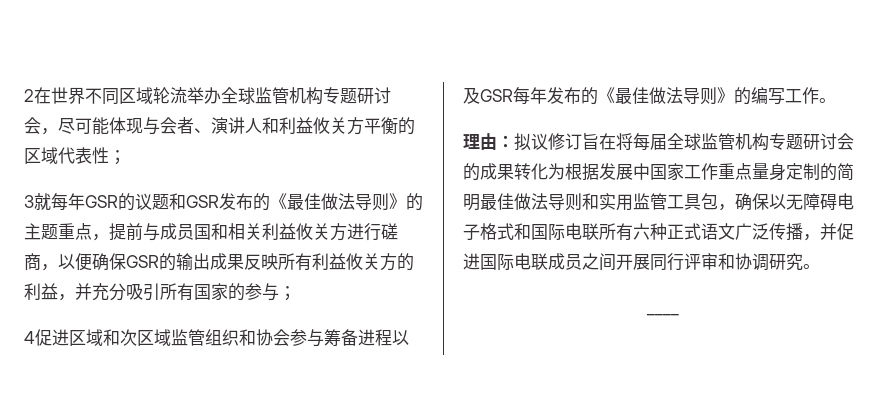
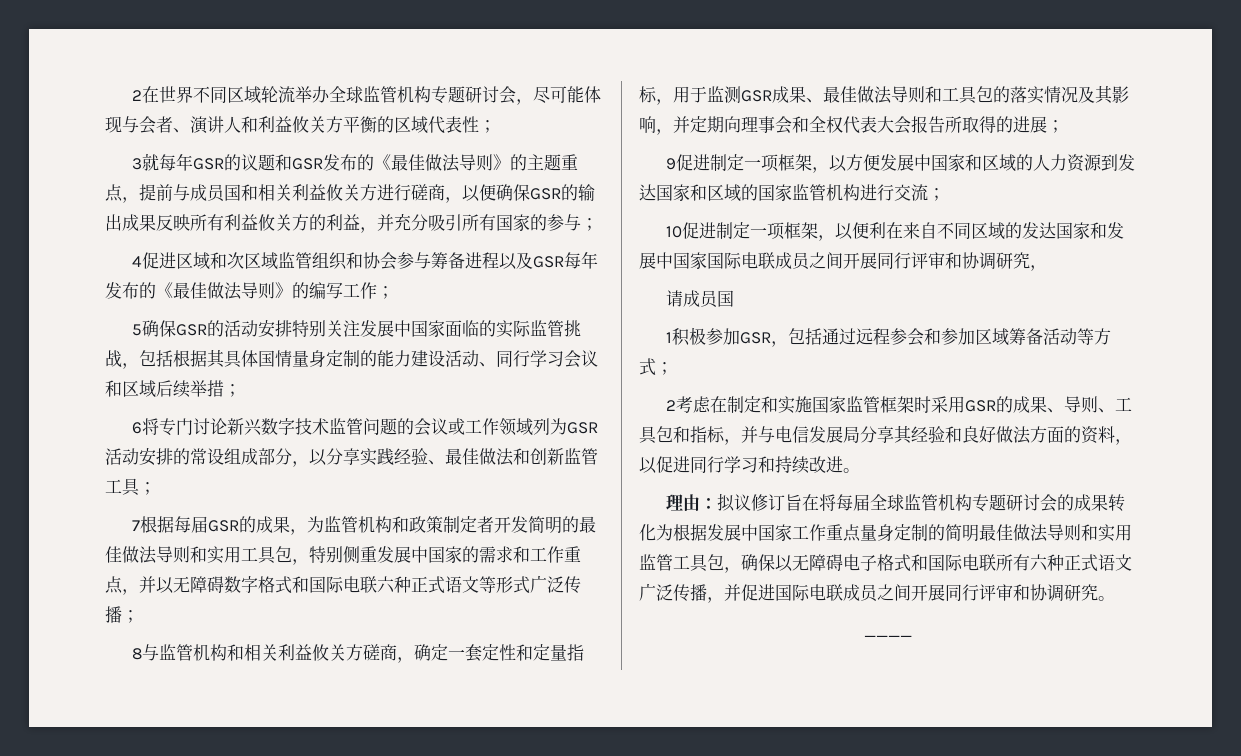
- 4促进区域和次区域监管组织和协会参与筹备进程以及GSR每年发布的《最佳做法导则》的编写工作。
+ 4促进区域和次区域监管组织和协会参与筹备进程以及GSR每年发布的《最佳做法导则》的编写工作；
+ 5确保GSR的活动安排特别关注发展中国家面临的实际监管挑战，包括根据其具体国情量身定制的能力建设活动、同行学习会议和区域后续举措；
+ 6将专门讨论新兴数字技术监管问题的会议或工作领域列为GSR活动安排的常设组成部分，以分享实践经验、最佳做法和创新监管工具；
+ 7根据每届GSR的成果，为监管机构和政策制定者开发简明的最佳做法导则和实用工具包，特别侧重发展中国家的需求和工作重点，并以无障碍数字格式和国际电联六种正式语文等形式广泛传播；
+ 8与监管机构和相关利益攸关方磋商，确定一套定性和定量指标，用于监测GSR成果、最佳做法导则和工具包的落实情况及其影响，并定期向理事会和全权代表大会报告所取得的进展；
+ 9促进制定一项框架，以方便发展中国家和区域的人力资源到发达国家和区域的国家监管机构进行交流；
+ 10促进制定一项框架，以便利在来自不同区域的发达国家和发展中国家国际电联成员之间开展同行评审和协调研究，
+ 请成员国
+ 1积极参加GSR，包括通过远程参会和参加区域筹备活动等方式；
+ 2考虑在制定和实施国家监管框架时采用GSR的成果、导则、工具包和指标，并与电信发展局分享其经验和良好做法方面的资料，以促进同行学习和持续改进。

